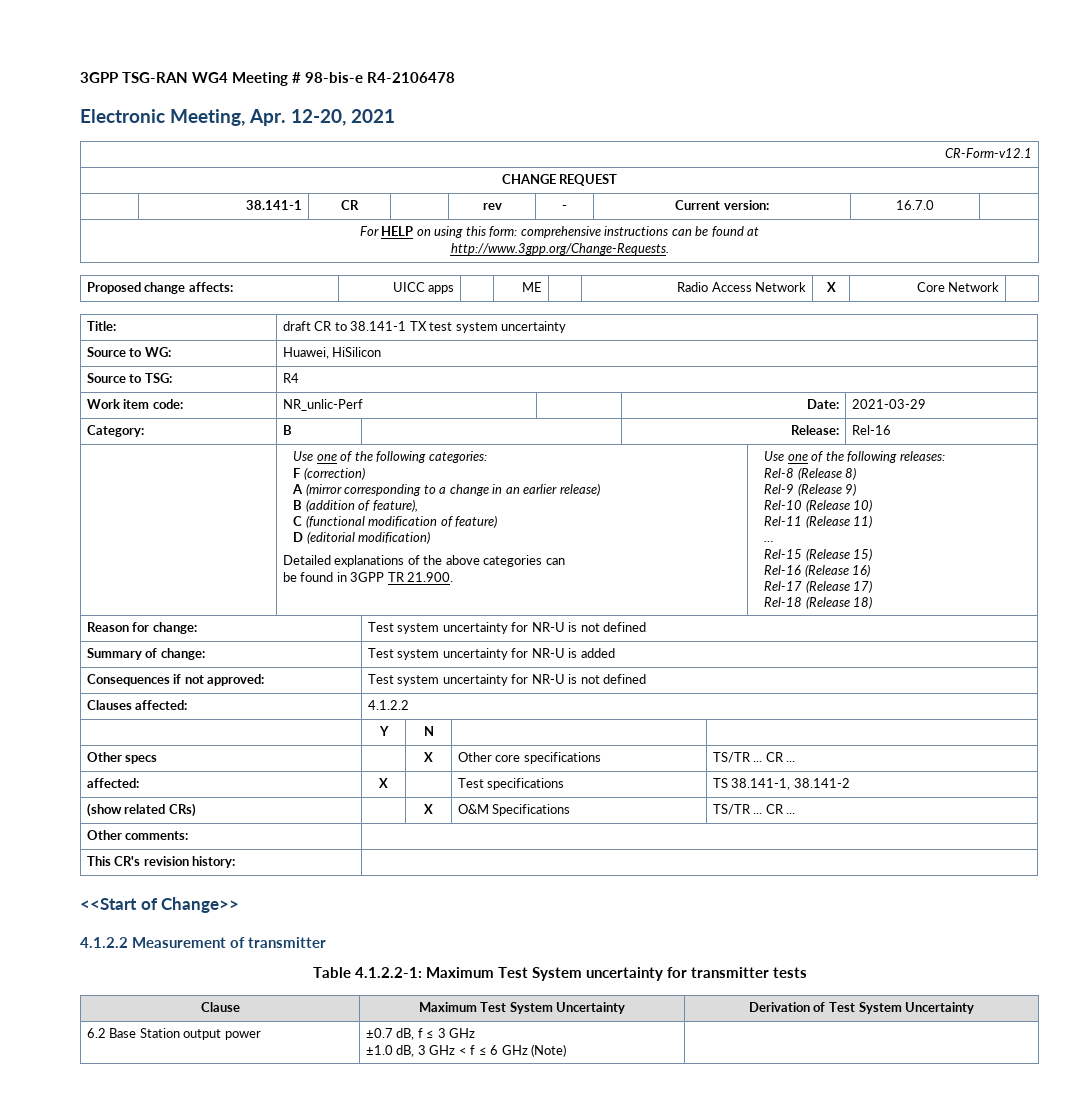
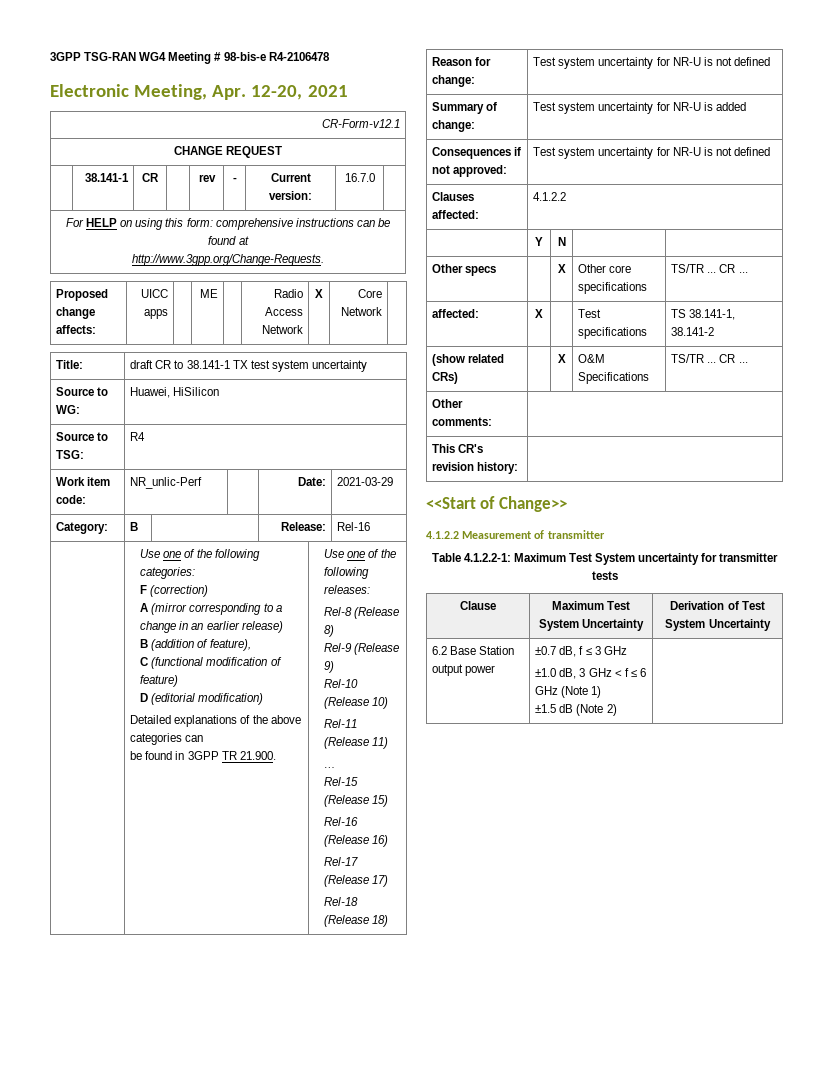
  6.2 Base Station output power | ±0.7 dB, f ≤ 3 GHz
- ±1.0 dB, 3 GHz < f ≤ 6 GHz (Note) |
+ ±1.0 dB, 3 GHz < f ≤ 6 GHz (Note 1)
+ ±1.5 dB (Note 2) |

